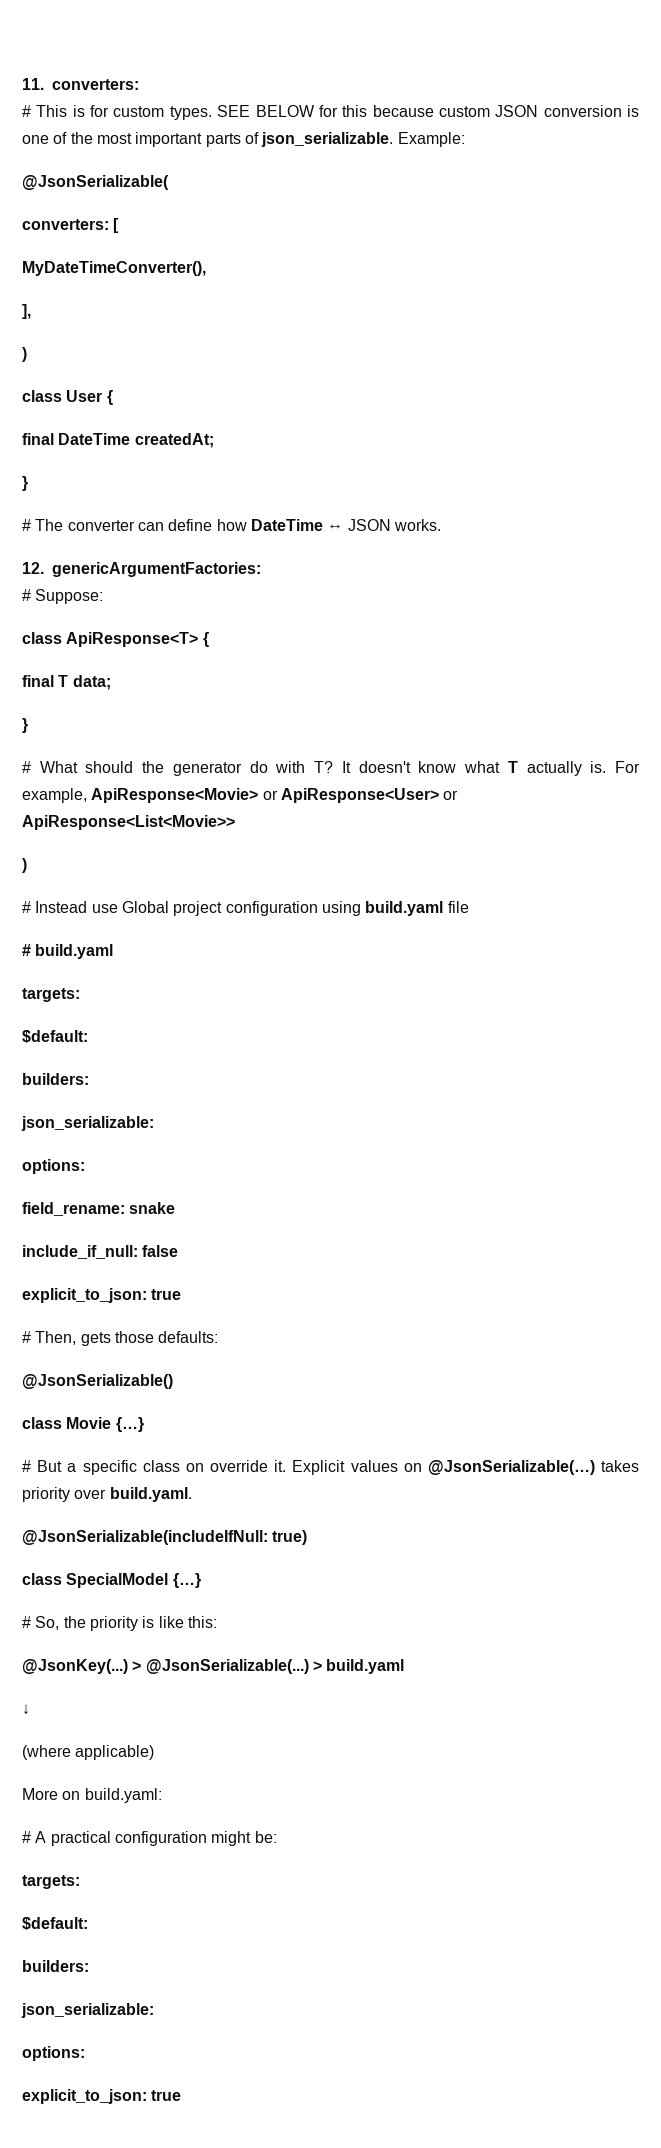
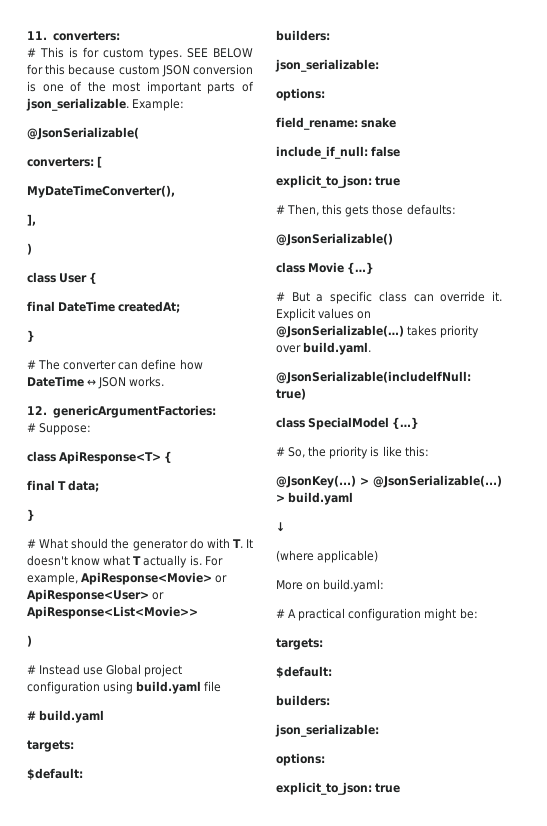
- # What should the generator do with T? It doesn't know what T actually is.
+ # What should the generator do with T. It doesn't know what T actually is.
- # Then, gets those defaults:
+ # Then, this gets those defaults:
- # But a specific class on override it.
+ # But a specific class can override it.

